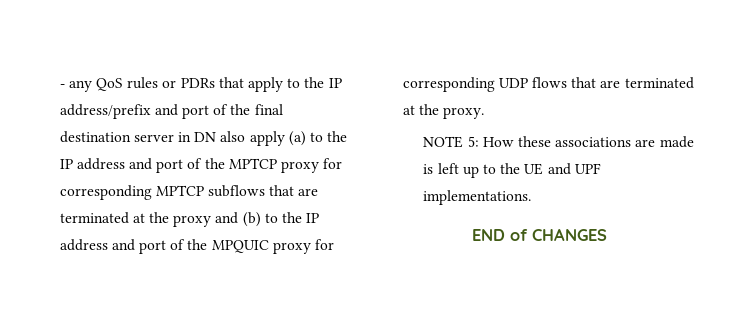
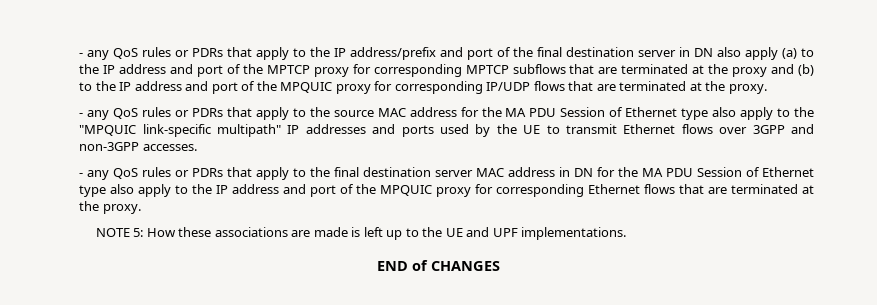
- - any QoS rules or PDRs that apply to the IP address/prefix and port of the final destination server in DN also apply (a) to the IP address and port of the MPTCP proxy for corresponding MPTCP subflows that are terminated at the proxy and (b) to the IP address and port of the MPQUIC proxy for corresponding UDP flows that are terminated at the proxy.
+ - any QoS rules or PDRs that apply to the IP address/prefix and port of the final destination server in DN also apply (a) to the IP address and port of the MPTCP proxy for corresponding MPTCP subflows that are terminated at the proxy and (b) to the IP address and port of the MPQUIC proxy for corresponding IP/UDP flows that are terminated at the proxy.
+ - any QoS rules or PDRs that apply to the source MAC address for the MA PDU Session of Ethernet type also apply to the "MPQUIC link-specific multipath" IP addresses and ports used by the UE to transmit Ethernet flows over 3GPP and non-3GPP accesses.
+ - any QoS rules or PDRs that apply to the final destination server MAC address in DN for the MA PDU Session of Ethernet type also apply to the IP address and port of the MPQUIC proxy for corresponding Ethernet flows that are terminated at the proxy.

